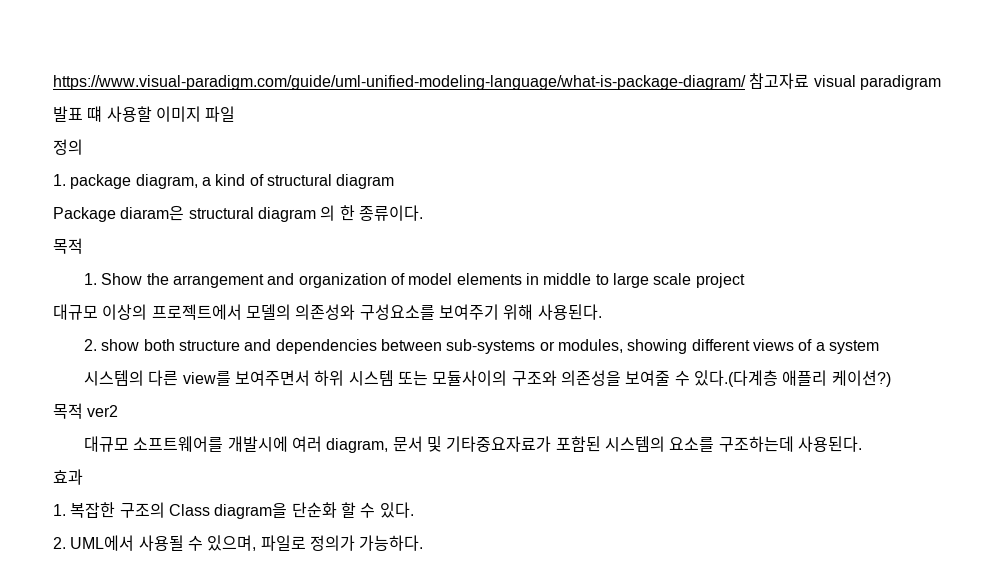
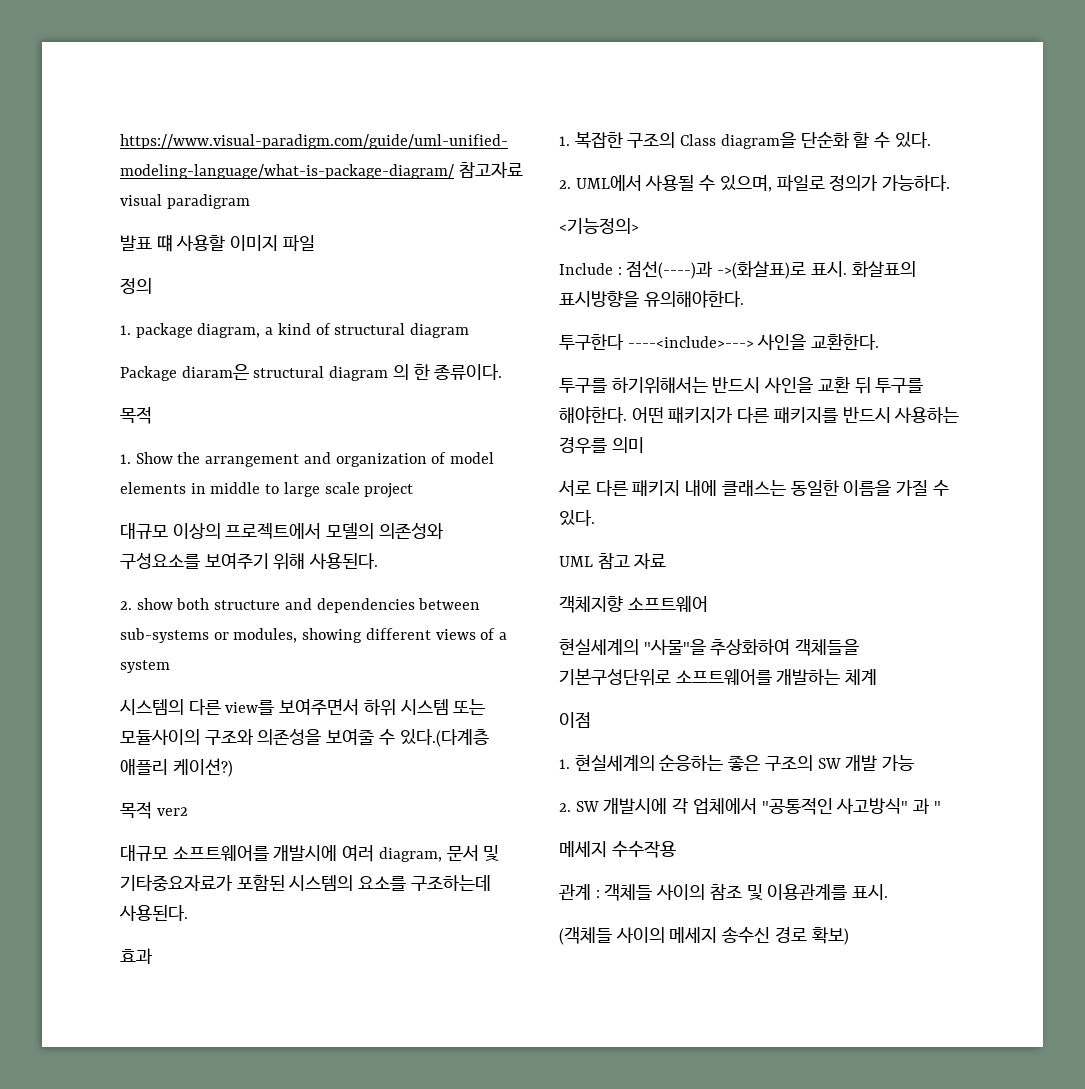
+ <기능정의>
+ Include : 점선(----)과 ->(화살표)로 표시. 화살표의 표시방향을 유의해야한다.
+ 투구한다 ----<include>---> 사인을 교환한다.
+ 투구를 하기위해서는 반드시 사인을 교환 뒤 투구를 해야한다. 어떤 패키지가 다른 패키지를 반드시 사용하는 경우를 의미
+ 서로 다른 패키지 내에 클래스는 동일한 이름을 가질 수 있다.
+ UML 참고 자료
+ 객체지향 소프트웨어
+ 현실세계의 "사물"을 추상화하여 객체들을 기본구성단위로 소프트웨어를 개발하는 체계
+ 이점
+ 1. 현실세계의 순응하는 좋은 구조의 SW 개발 가능
+ 2. SW 개발시에 각 업체에서 "공통적인 사고방식" 과 "
+ 메세지 수수작용
+ 관계 : 객체들 사이의 참조 및 이용관계를 표시.
+ (객체들 사이의 메세지 송수신 경로 확보)

